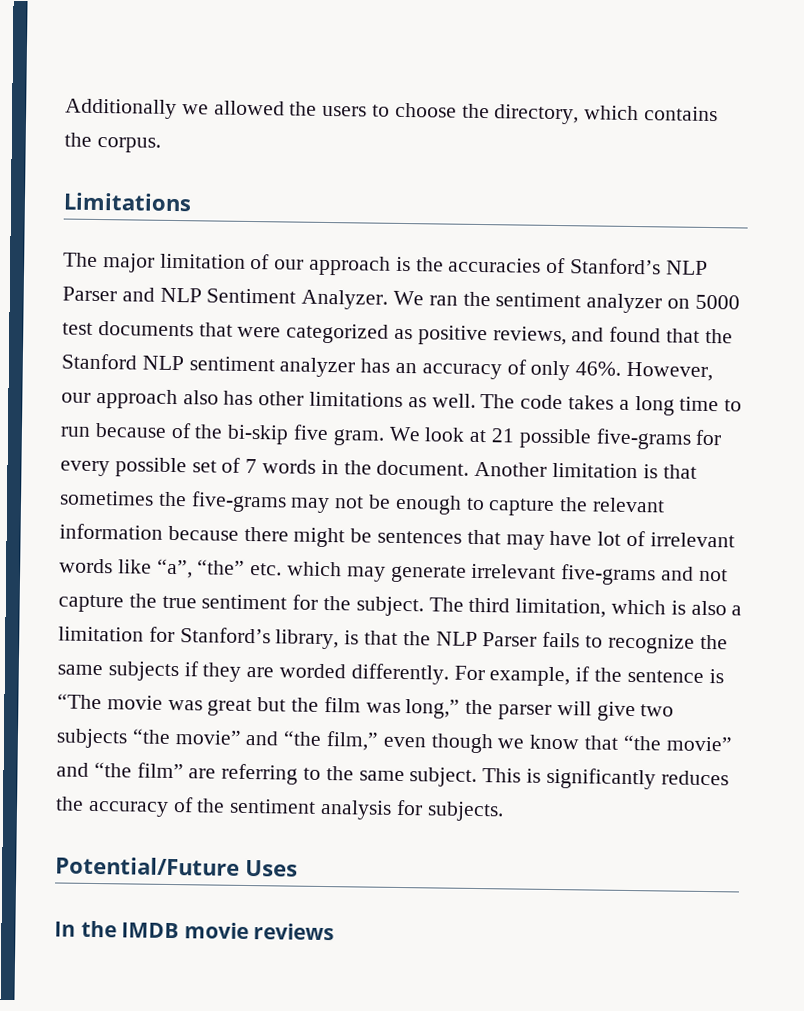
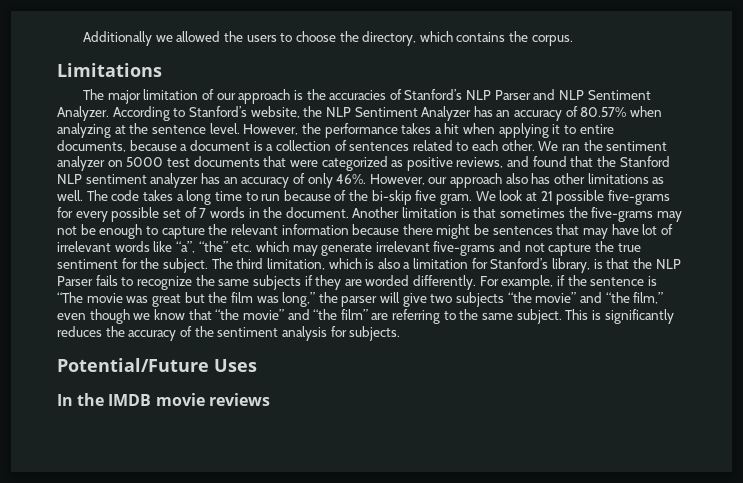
+ According to Stanford’s website, the NLP Sentiment Analyzer has an accuracy of 80.57% when analyzing at the sentence level. However, the performance takes a hit when applying it to entire documents, because a document is a collection of sentences related to each other.

